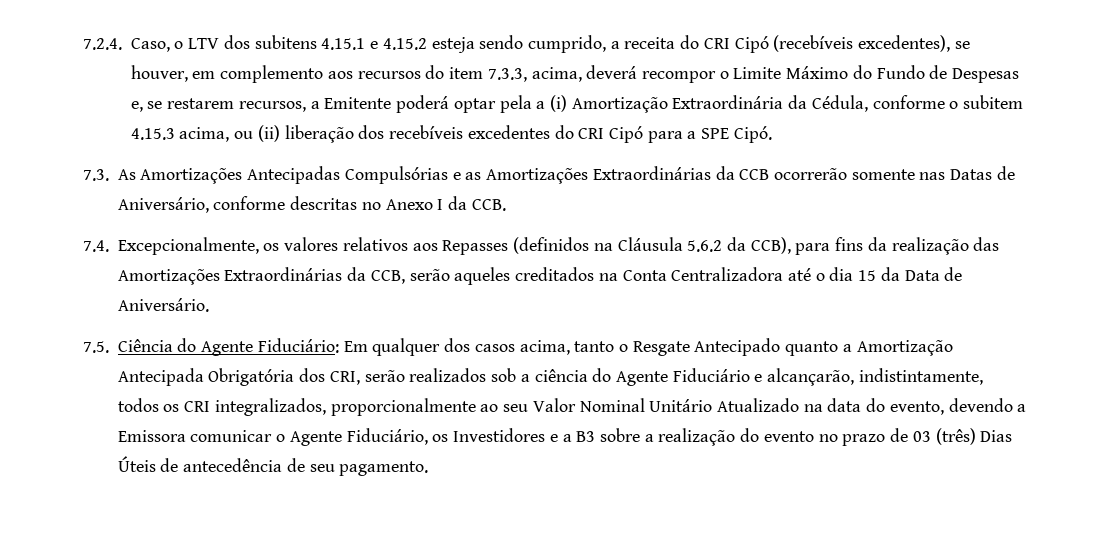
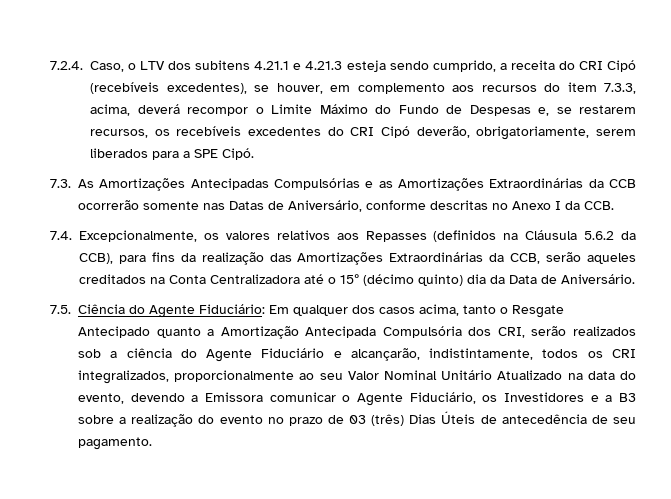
- 7.2.4. Caso, o LTV dos subitens 4.15.1 e 4.15.2 esteja sendo cumprido, a receita do CRI Cipó (recebíveis excedentes), se houver, em complemento aos recursos do item 7.3.3, acima, deverá recompor o Limite Máximo do Fundo de Despesas e, se restarem recursos, a Emitente poderá optar pela a (i) Amortização Extraordinária da Cédula, conforme o subitem 4.15.3 acima, ou (ii) liberação dos recebíveis excedentes do CRI Cipó para a SPE Cipó.
+ 7.2.4. Caso, o LTV dos subitens 4.21.1 e 4.21.3 esteja sendo cumprido, a receita do CRI Cipó (recebíveis excedentes), se houver, em complemento aos recursos do item 7.3.3, acima, deverá recompor o Limite Máximo do Fundo de Despesas e, se restarem recursos, os recebíveis excedentes do CRI Cipó deverão, obrigatoriamente, serem liberados para a SPE Cipó.
- 7.4. Excepcionalmente, os valores relativos aos Repasses (definidos na Cláusula 5.6.2 da CCB), para fins da realização das Amortizações Extraordinárias da CCB, serão aqueles creditados na Conta Centralizadora até o dia 15 da Data de Aniversário.
+ 7.4. Excepcionalmente, os valores relativos aos Repasses (definidos na Cláusula 5.6.2 da CCB), para fins da realização das Amortizações Extraordinárias da CCB, serão aqueles creditados na Conta Centralizadora até o 15º (décimo quinto) dia da Data de Aniversário.
- Em qualquer dos casos acima, tanto o Resgate Antecipado quanto a Amortização Antecipada Obrigatória dos CRI, serão realizados sob a ciência do Agente Fiduciário e alcançarão, indistintamente, todos os CRI integralizados, proporcionalmente ao seu Valor Nominal Unitário Atualizado na data do evento, devendo a Emissora comunicar o Agente Fiduciário, os Investidores e a B3 sobre a realização do evento no prazo de 03 (três) Dias Úteis de antecedência de seu pagamento.
+ Em qualquer dos casos acima, tanto o Resgate Antecipado quanto a Amortização Antecipada Compulsória dos CRI, serão realizados sob a ciência do Agente Fiduciário e alcançarão, indistintamente, todos os CRI integralizados, proporcionalmente ao seu Valor Nominal Unitário Atualizado na data do evento, devendo a Emissora comunicar o Agente Fiduciário, os Investidores e a B3 sobre a realização do evento no prazo de 03 (três) Dias Úteis de antecedência de seu pagamento.

